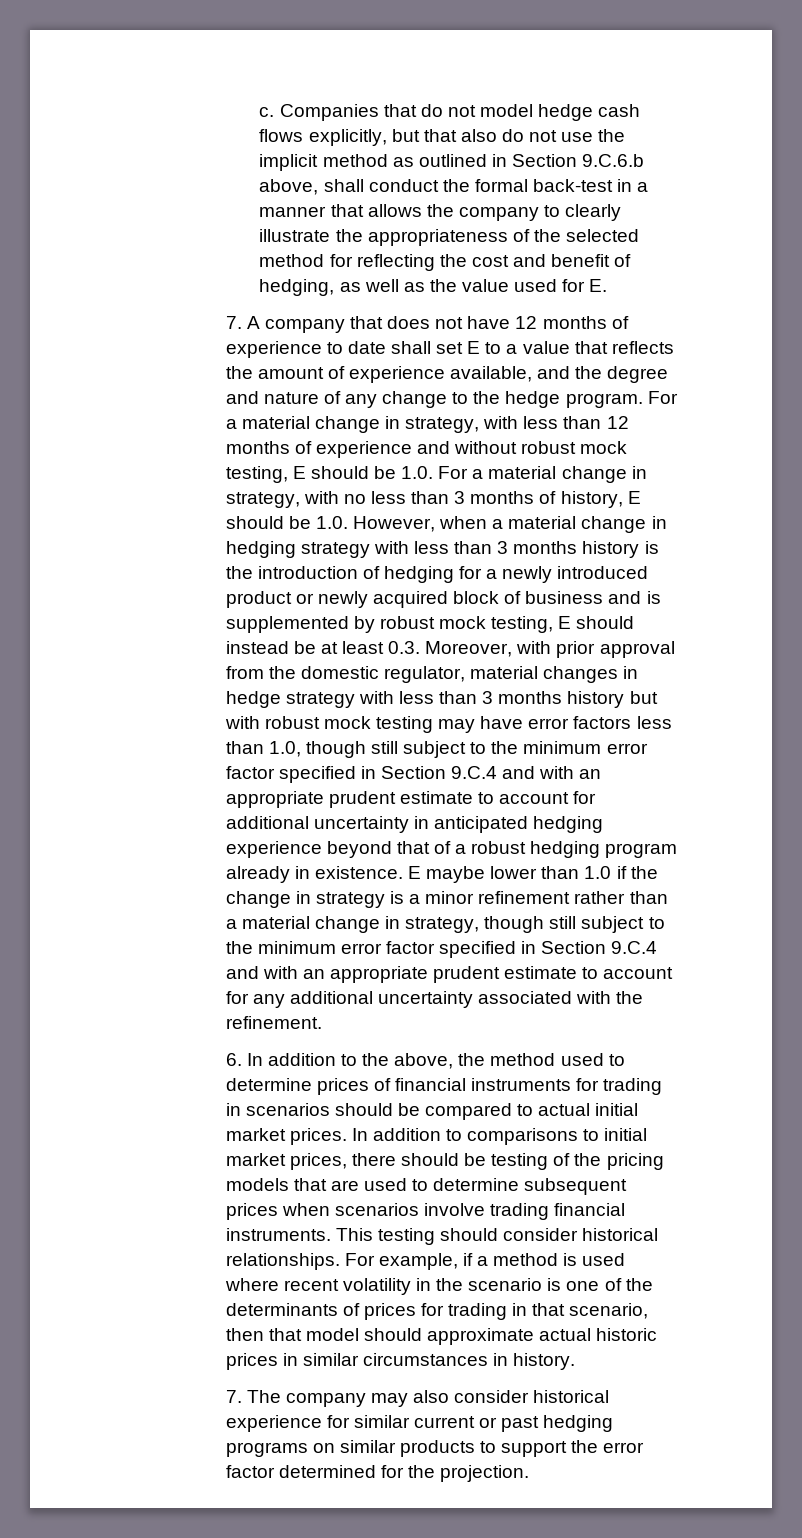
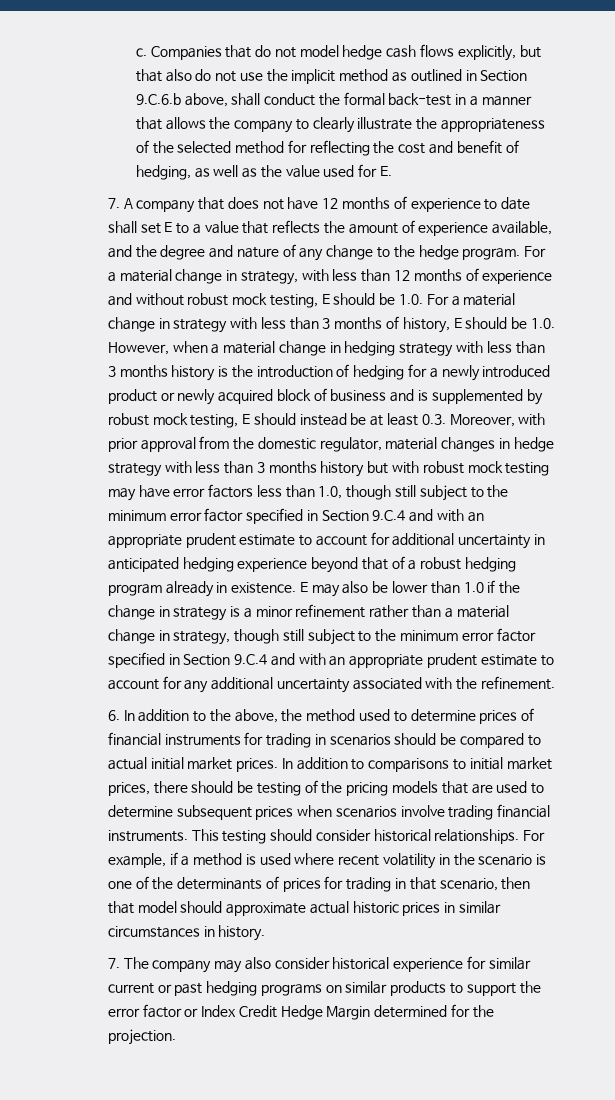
- For a material change in strategy, with less than 12 months of experience and without robust mock testing, E should be 1.0. For a material change in strategy, with no less than 3 months of history, E should be 1.0. However, when a material change in hedging strategy with less than 3 months history is the introduction of hedging for a newly introduced product or newly acquired block of business and is supplemented by robust mock testing, E should instead be at least 0.3. Moreover, with prior approval from the domestic regulator, material changes in hedge strategy with less than 3 months history but with robust mock testing may have error factors less than 1.0, though still subject to the minimum error factor specified in Section 9.C.4 and with an appropriate prudent estimate to account for additional uncertainty in anticipated hedging experience beyond that of a robust hedging program already in existence.
+ For a material change in strategy, with less than 12 months of experience and without robust mock testing, E should be 1.0. For a material change in strategy with less than 3 months of history, E should be 1.0. However, when a material change in hedging strategy with less than 3 months history is the introduction of hedging for a newly introduced product or newly acquired block of business and is supplemented by robust mock testing, E should instead be at least 0.3. Moreover, with prior approval from the domestic regulator, material changes in hedge strategy with less than 3 months history but with robust mock testing may have error factors less than 1.0, though still subject to the minimum error factor specified in Section 9.C.4 and with an appropriate prudent estimate to account for additional uncertainty in anticipated hedging experience beyond that of a robust hedging program already in existence.
- E maybe lower than 1.0 if the change in strategy is a minor refinement rather than a material change in strategy, though still subject to the minimum error factor specified in Section 9.C.4 and with an appropriate prudent estimate to account for any additional uncertainty associated with the refinement.
+ E may also be lower than 1.0 if the change in strategy is a minor refinement rather than a material change in strategy, though still subject to the minimum error factor specified in Section 9.C.4 and with an appropriate prudent estimate to account for any additional uncertainty associated with the refinement.
- 7. The company may also consider historical experience for similar current or past hedging programs on similar products to support the error factor determined for the projection.
+ 7. The company may also consider historical experience for similar current or past hedging programs on similar products to support the error factor or Index Credit Hedge Margin determined for the projection.

